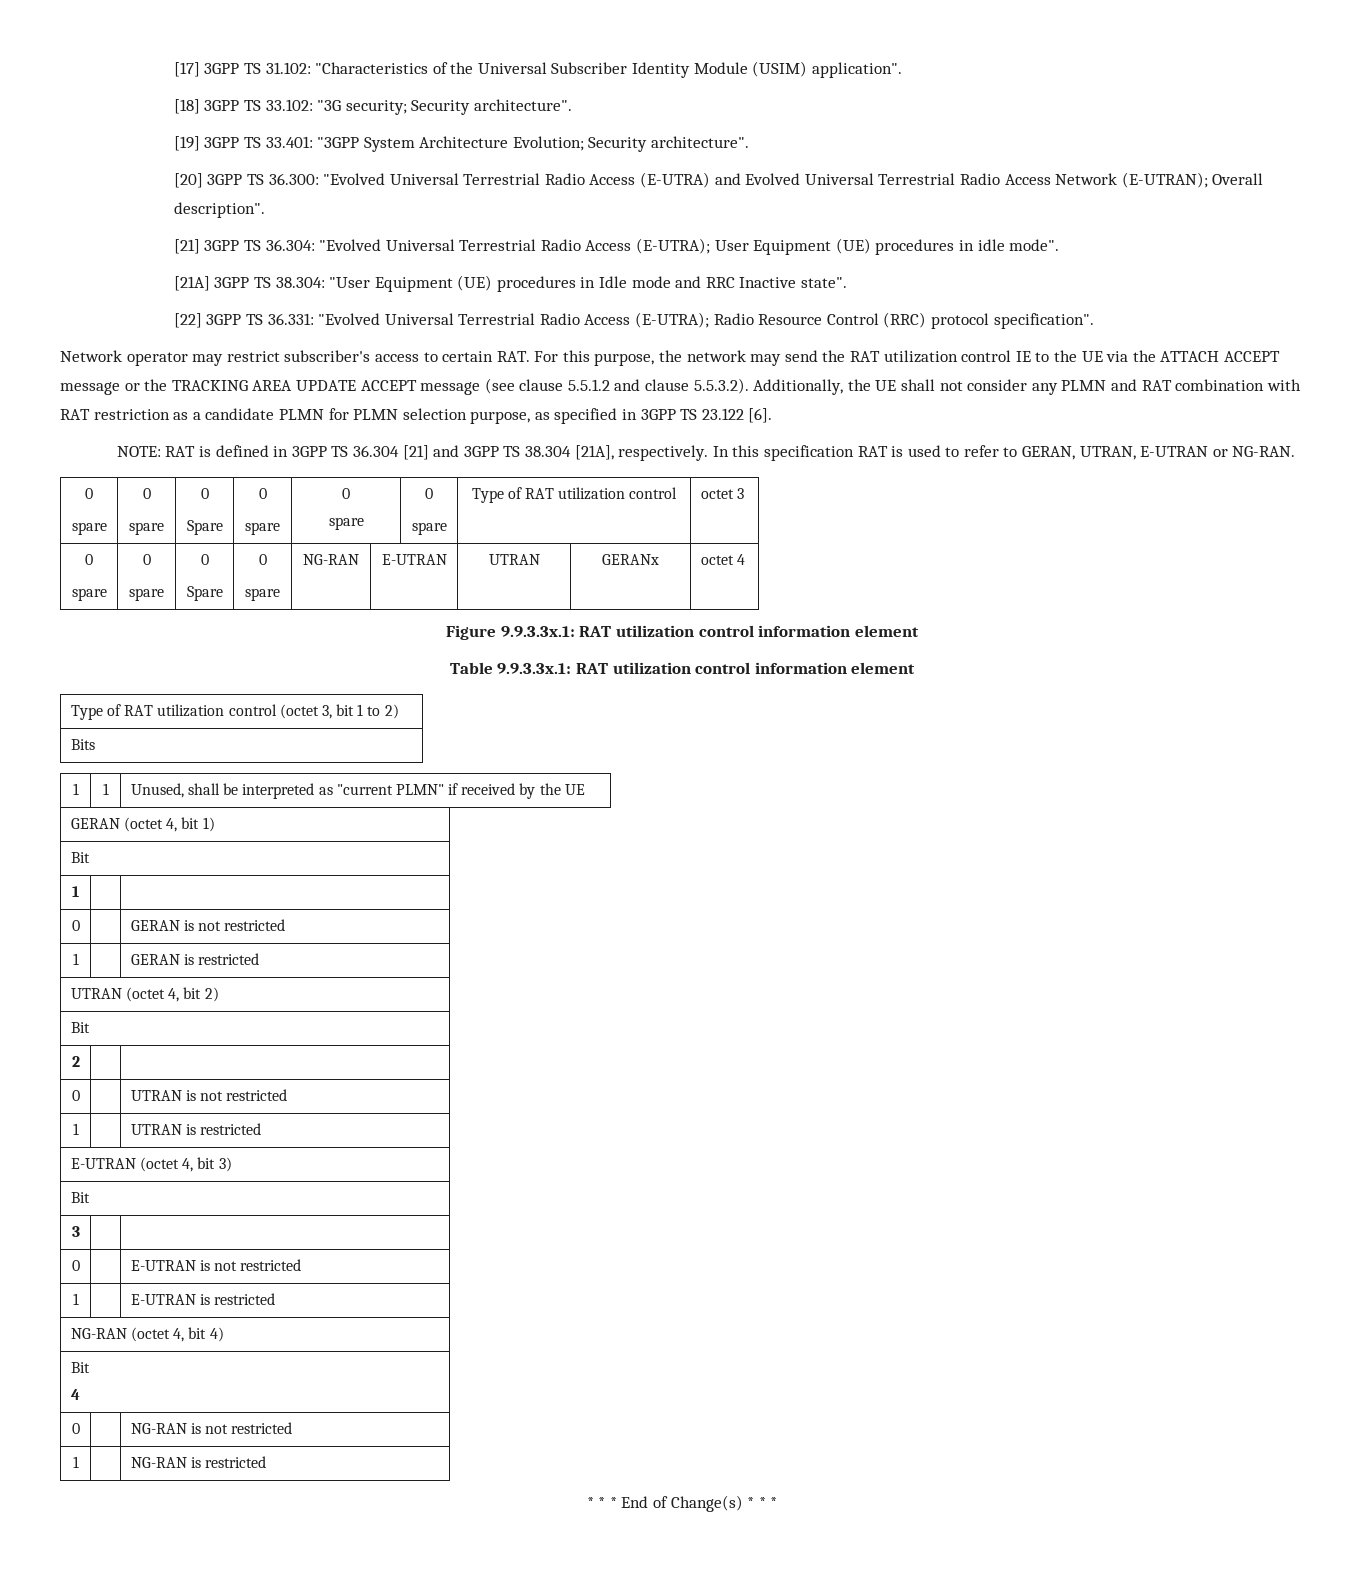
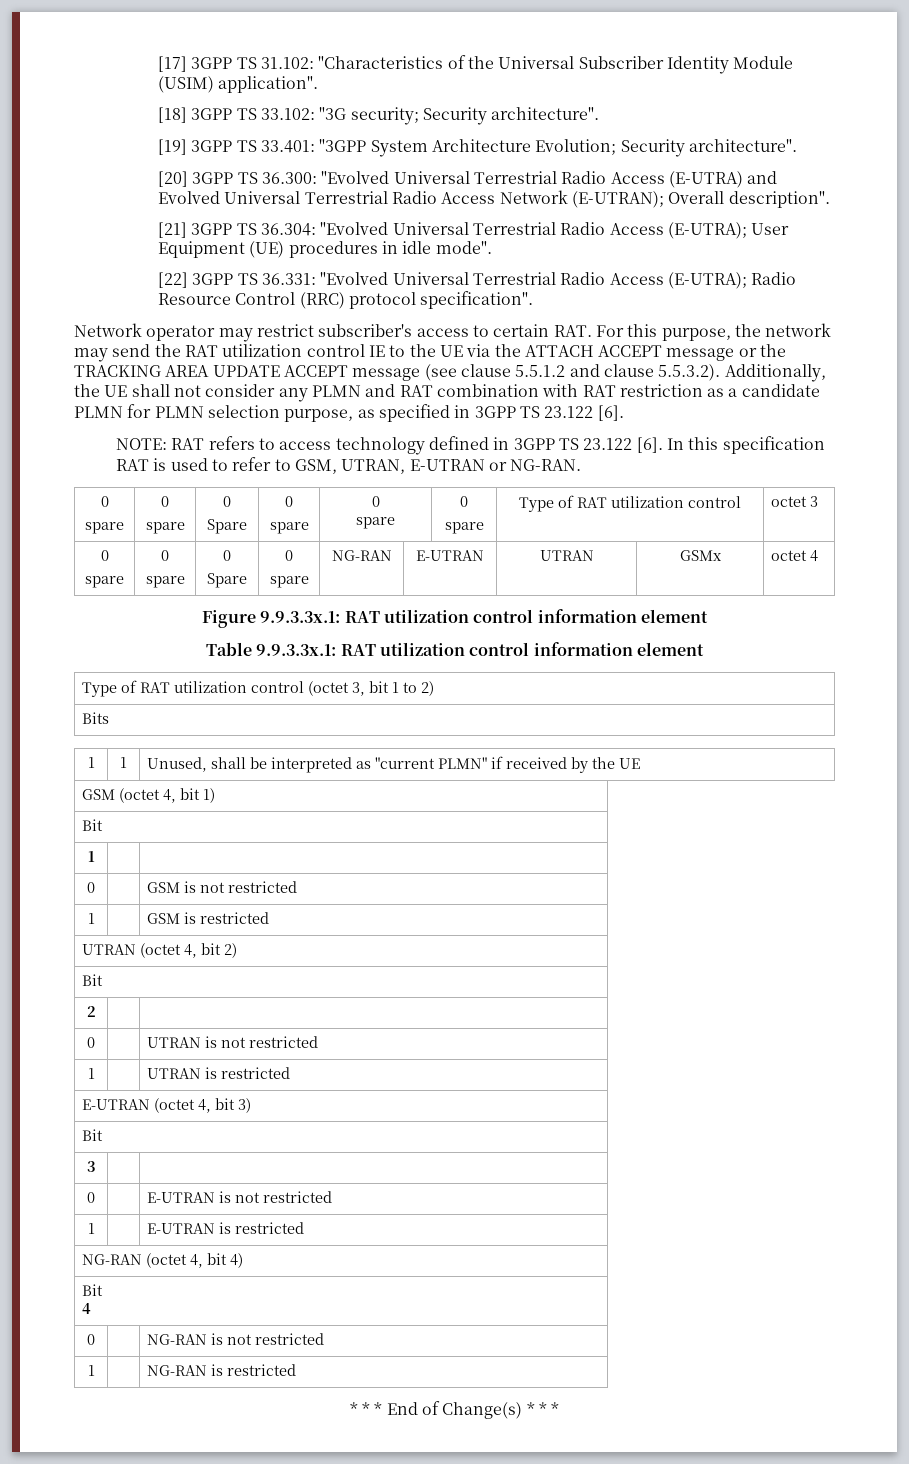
- [21A] 3GPP TS 38.304: "User Equipment (UE) procedures in Idle mode and RRC Inactive state".
- NOTE: RAT is defined in 3GPP TS 36.304 [21] and 3GPP TS 38.304 [21A], respectively.
+ NOTE: RAT refers to access technology defined in 3GPP TS 23.122 [6].
- In this specification RAT is used to refer to GERAN, UTRAN, E-UTRAN or NG-RAN.
+ In this specification RAT is used to refer to GSM, UTRAN, E-UTRAN or NG-RAN.
  0
  spare | 0
  spare | 0
  Spare | 0
  spare | 0
  spare | 0
  spare | Type of RAT utilization control | octet 3
  0
  spare | 0
  spare | 0
  Spare | 0
- spare | NG-RAN | E-UTRAN | UTRAN | GERANx | octet 4
+ spare | NG-RAN | E-UTRAN | UTRAN | GSMx | octet 4
- GERAN (octet 4, bit 1)
+ GSM (octet 4, bit 1)
- 0 | | GERAN is not restricted
- 1 | | GERAN is restricted
+ 0 | | GSM is not restricted
+ 1 | | GSM is restricted

